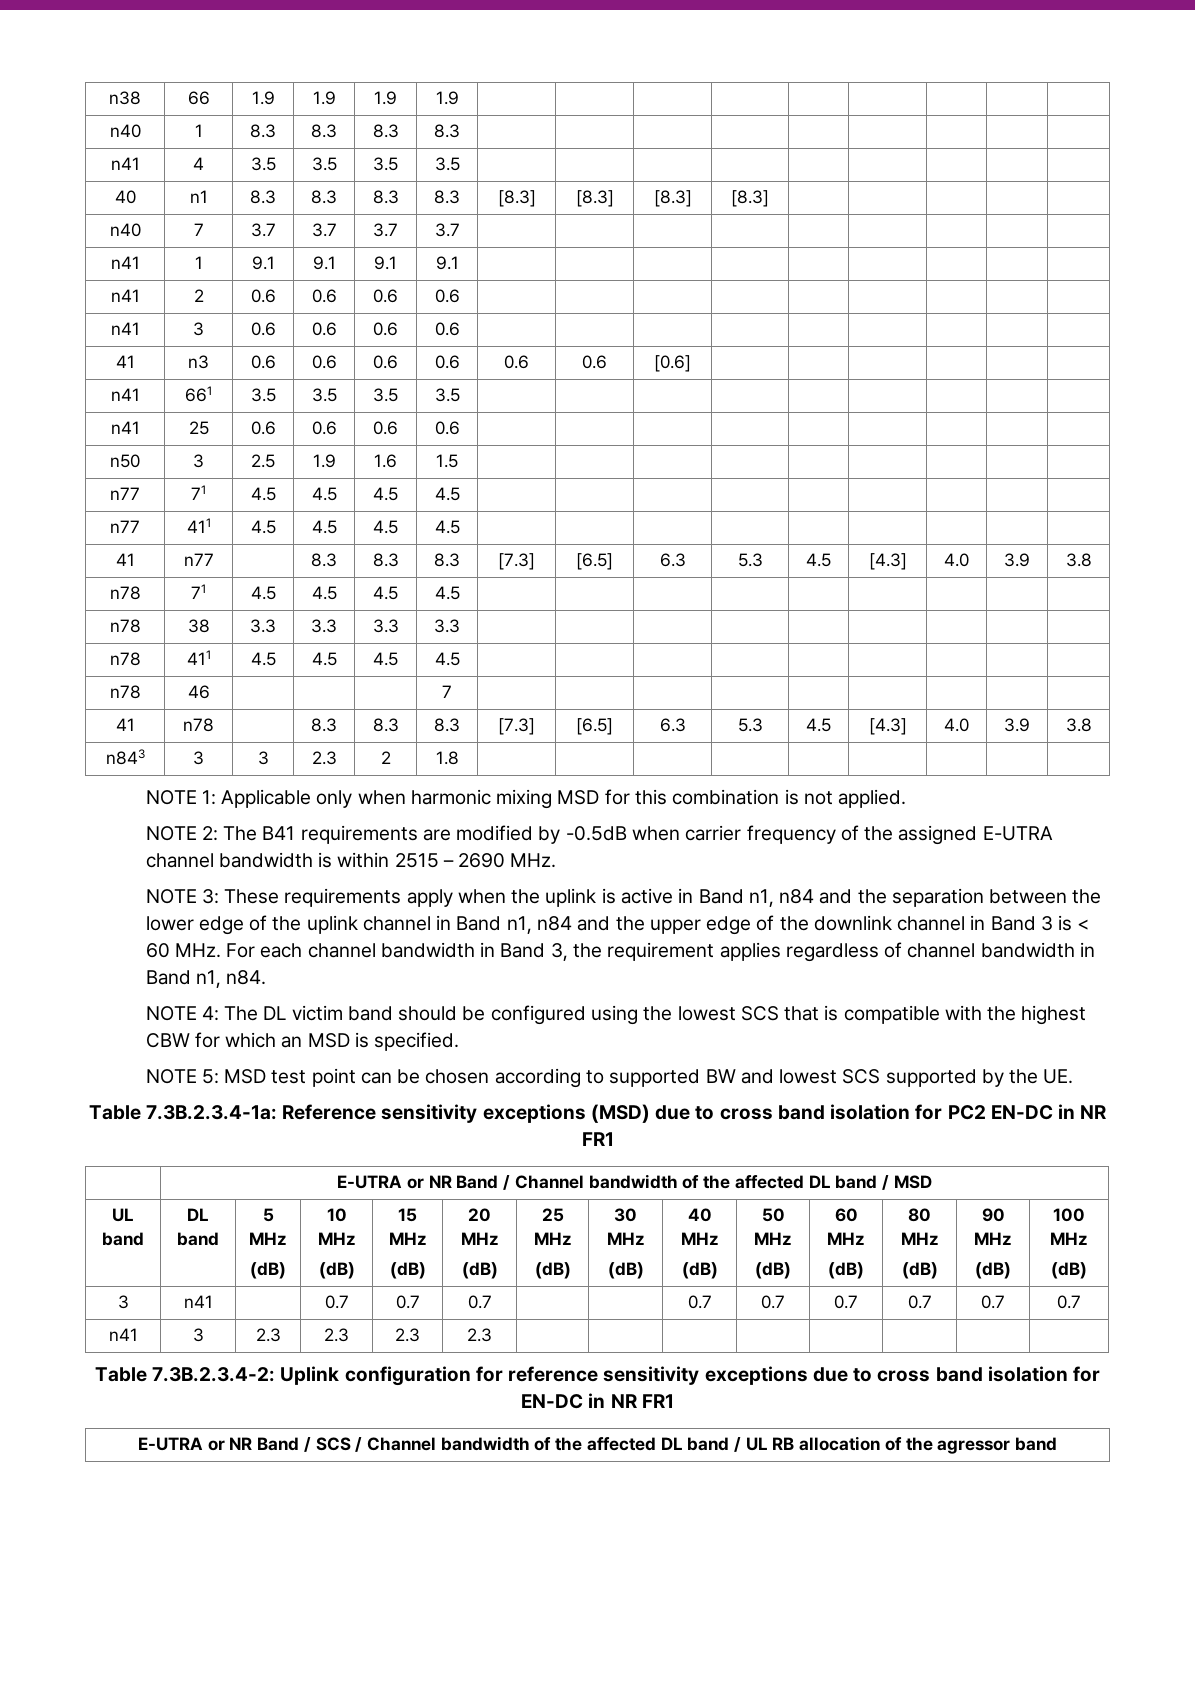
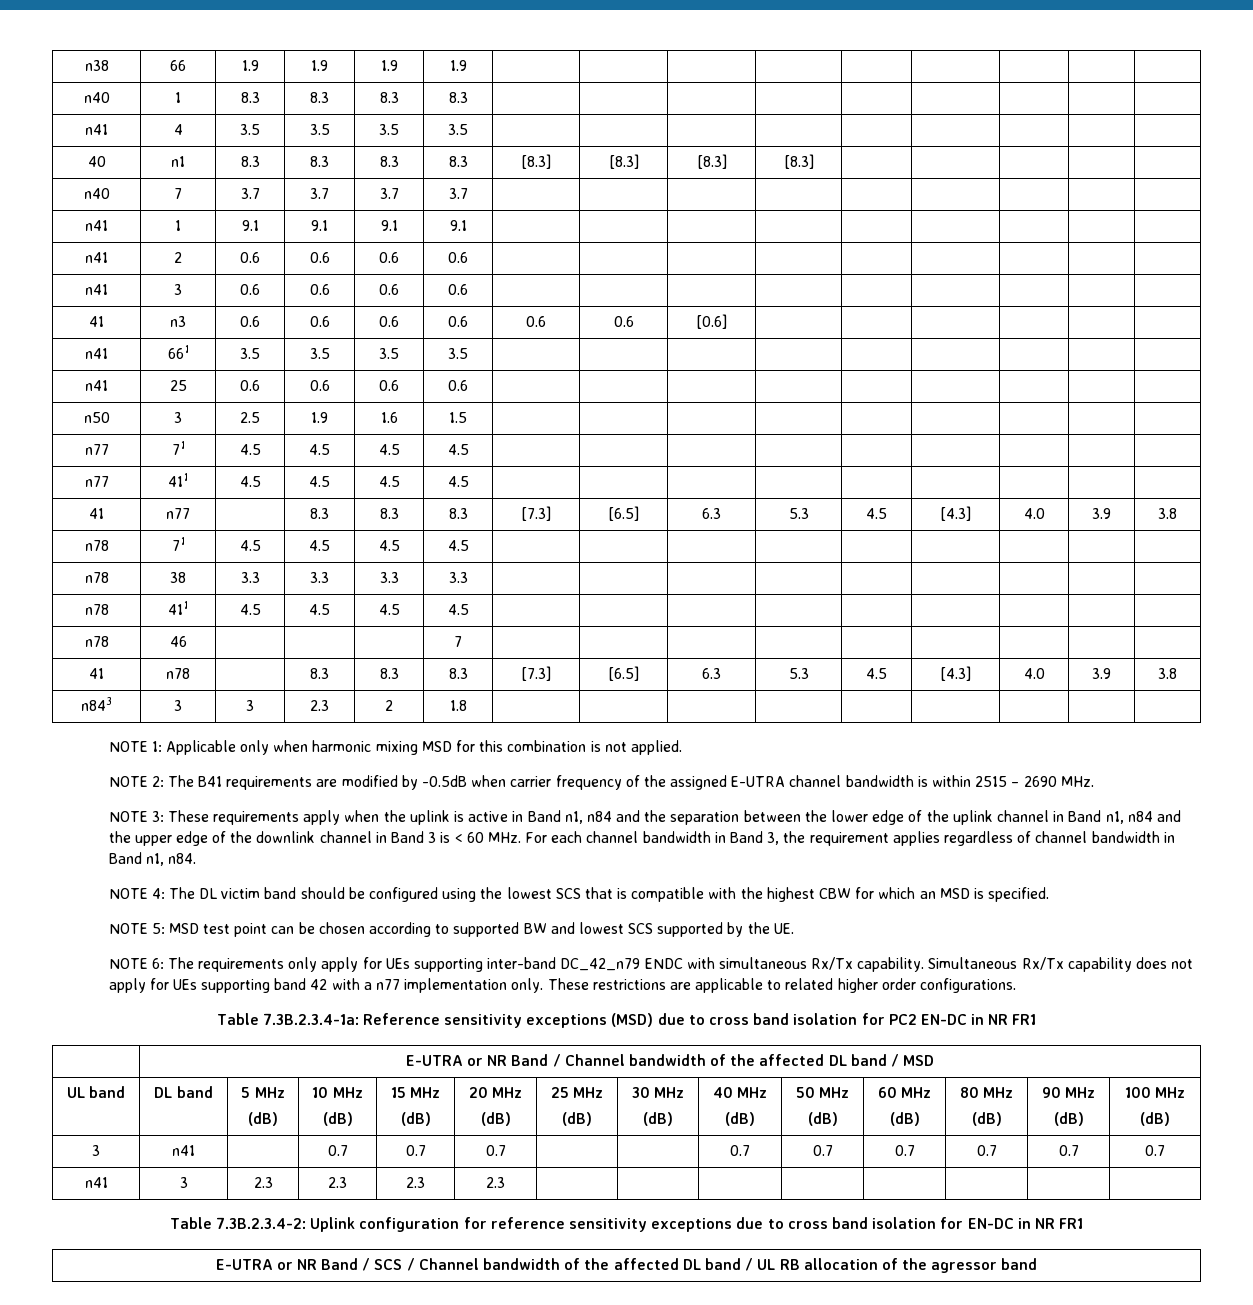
+ NOTE 6: The requirements only apply for UEs supporting inter-band DC_42_n79 ENDC with simultaneous Rx/Tx capability. Simultaneous Rx/Tx capability does not apply for UEs supporting band 42 with a n77 implementation only. These restrictions are applicable to related higher order configurations.

